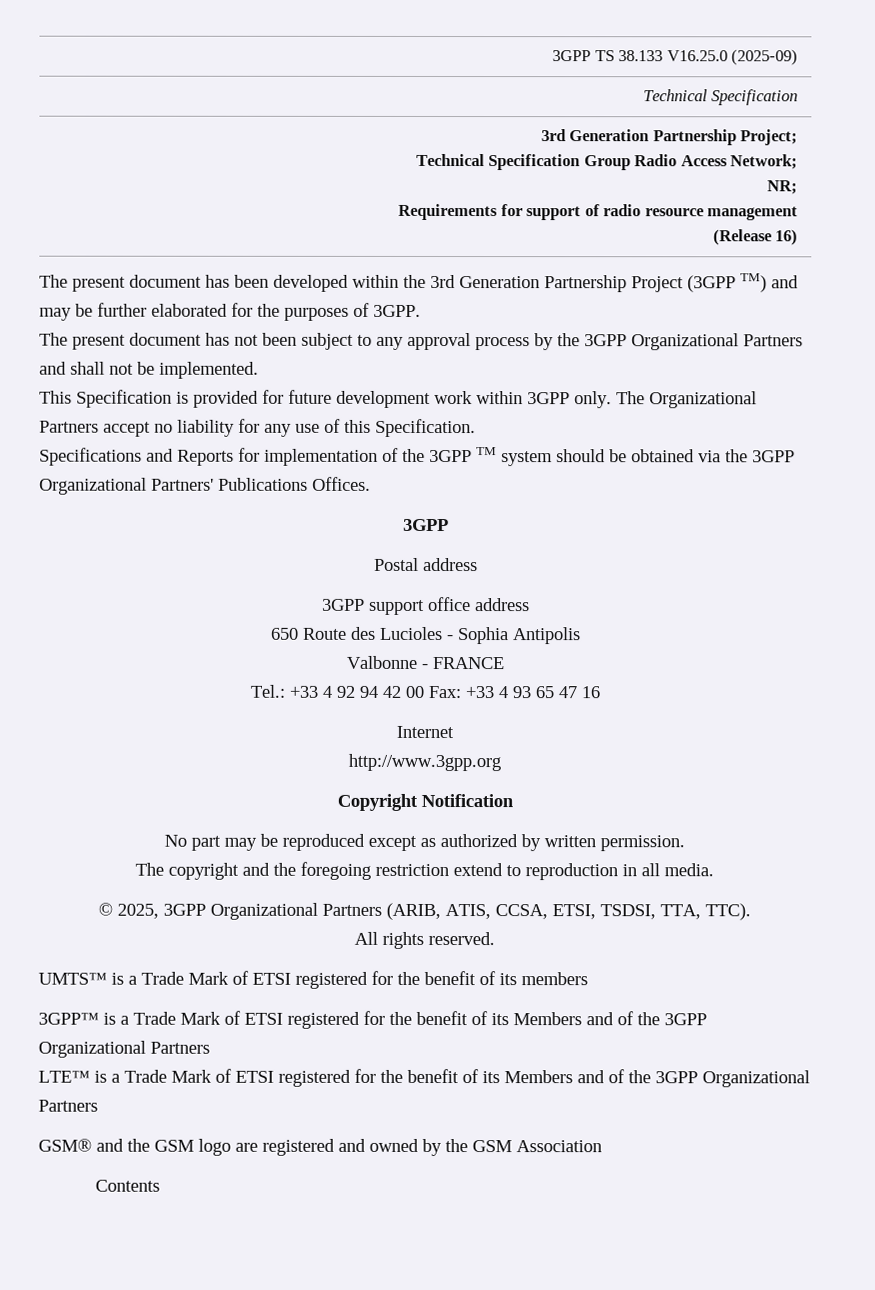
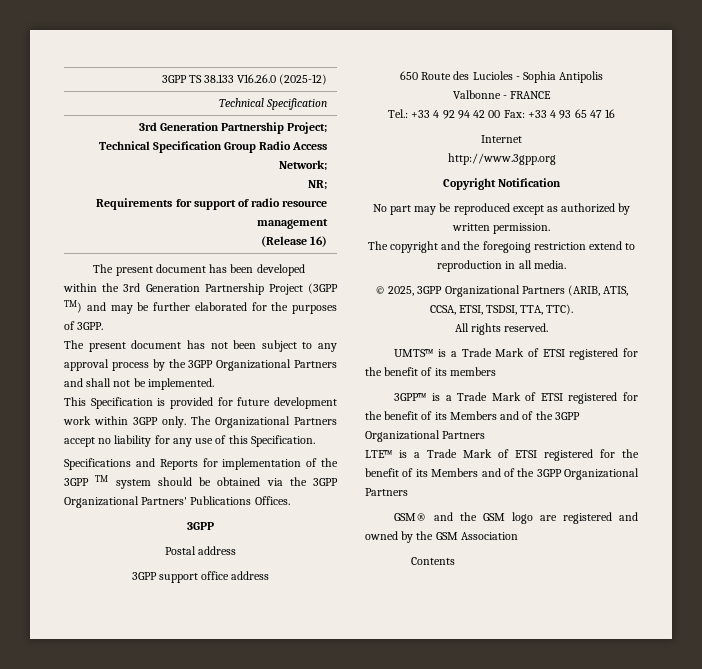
- 3GPP TS 38.133 V16.25.0 (2025-09)
+ 3GPP TS 38.133 V16.26.0 (2025-12)

